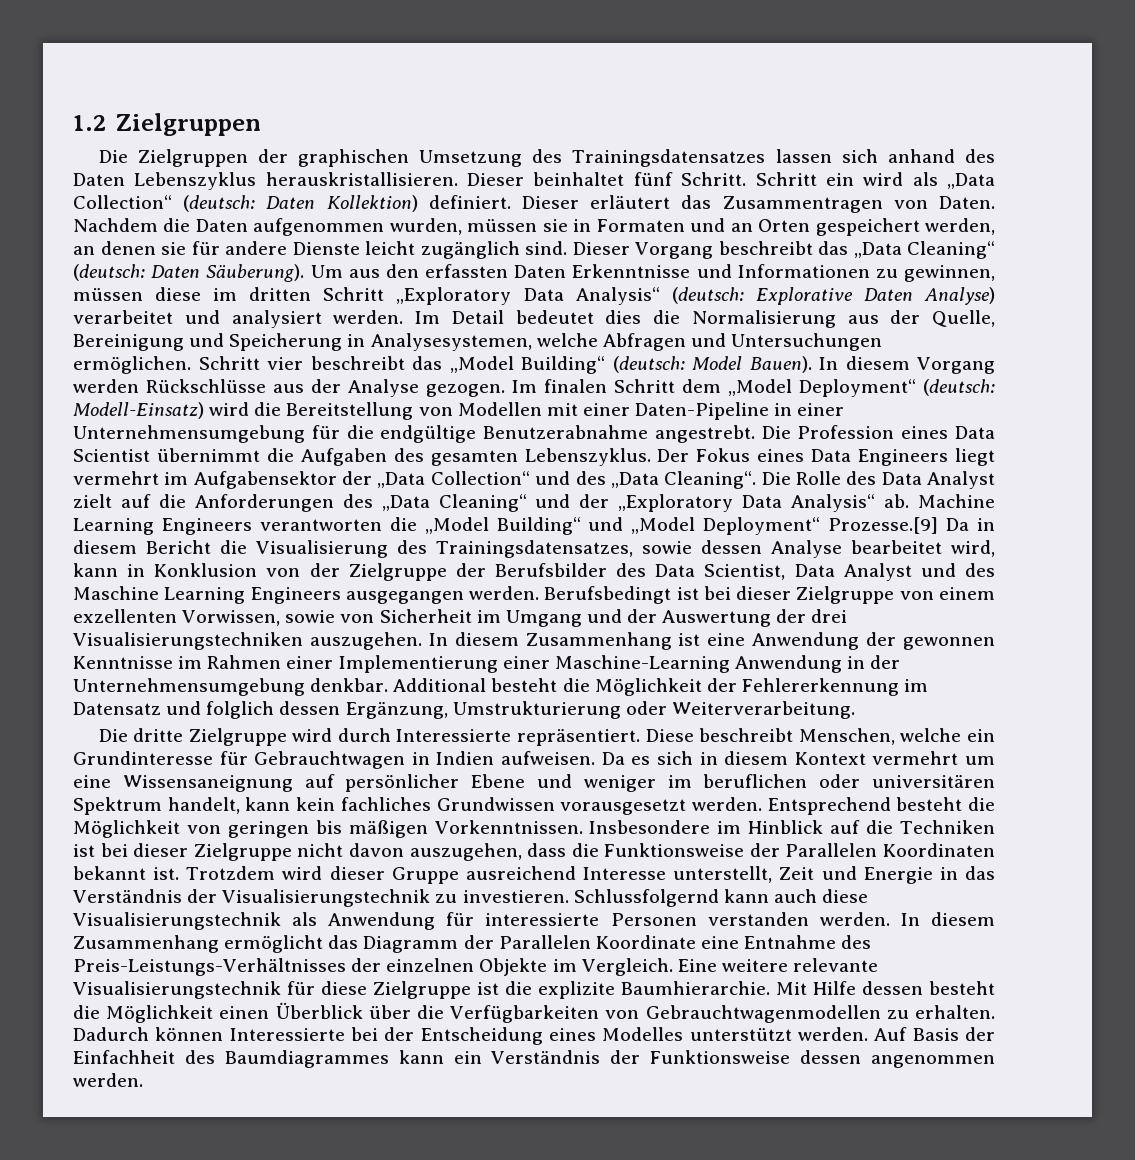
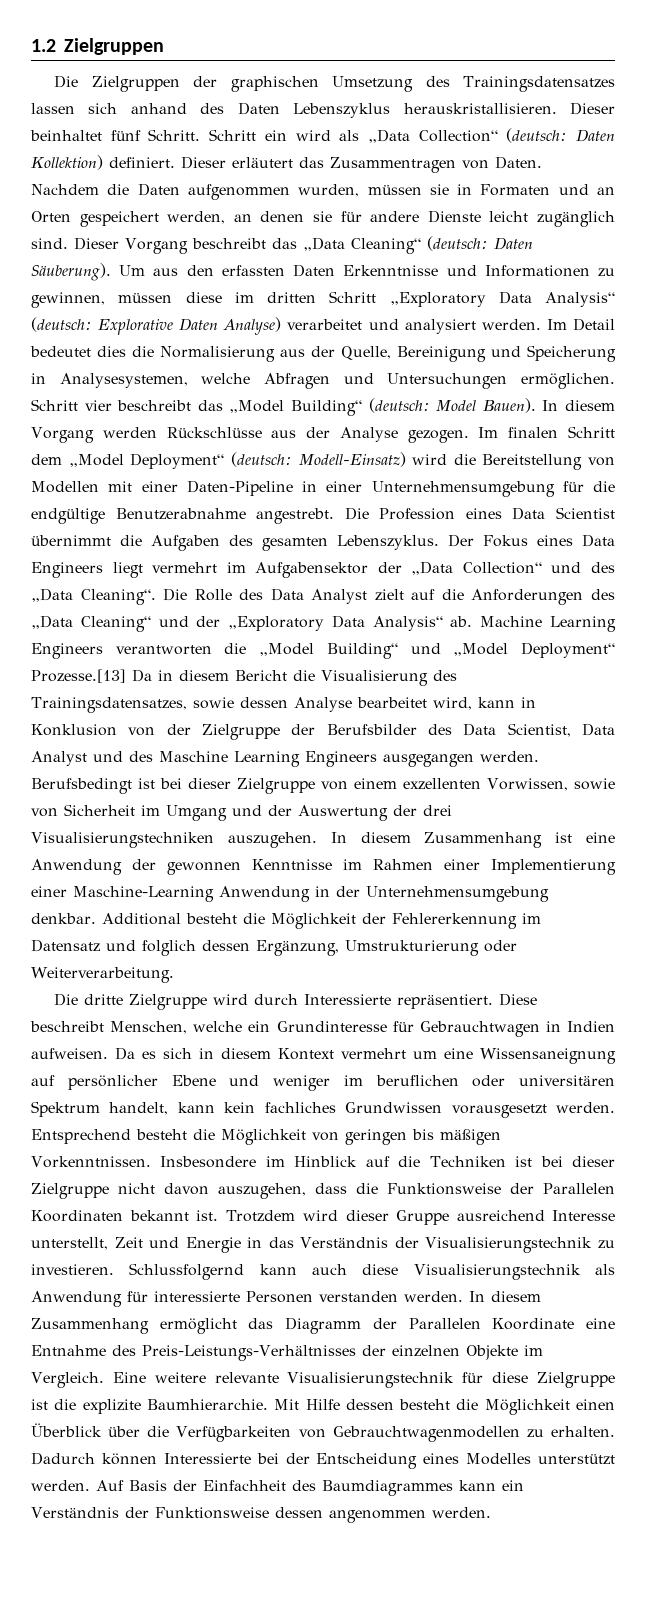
- Machine Learning Engineers verantworten die „Model Building“ und „Model Deployment“ Prozesse.[9] Da in diesem Bericht die Visualisierung des Trainingsdatensatzes, sowie dessen Analyse bearbeitet wird, kann in Konklusion von der Zielgruppe der Berufsbilder des Data Scientist, Data Analyst und des Maschine Learning Engineers ausgegangen werden.
+ Machine Learning Engineers verantworten die „Model Building“ und „Model Deployment“ Prozesse.[13] Da in diesem Bericht die Visualisierung des Trainingsdatensatzes, sowie dessen Analyse bearbeitet wird, kann in Konklusion von der Zielgruppe der Berufsbilder des Data Scientist, Data Analyst und des Maschine Learning Engineers ausgegangen werden.

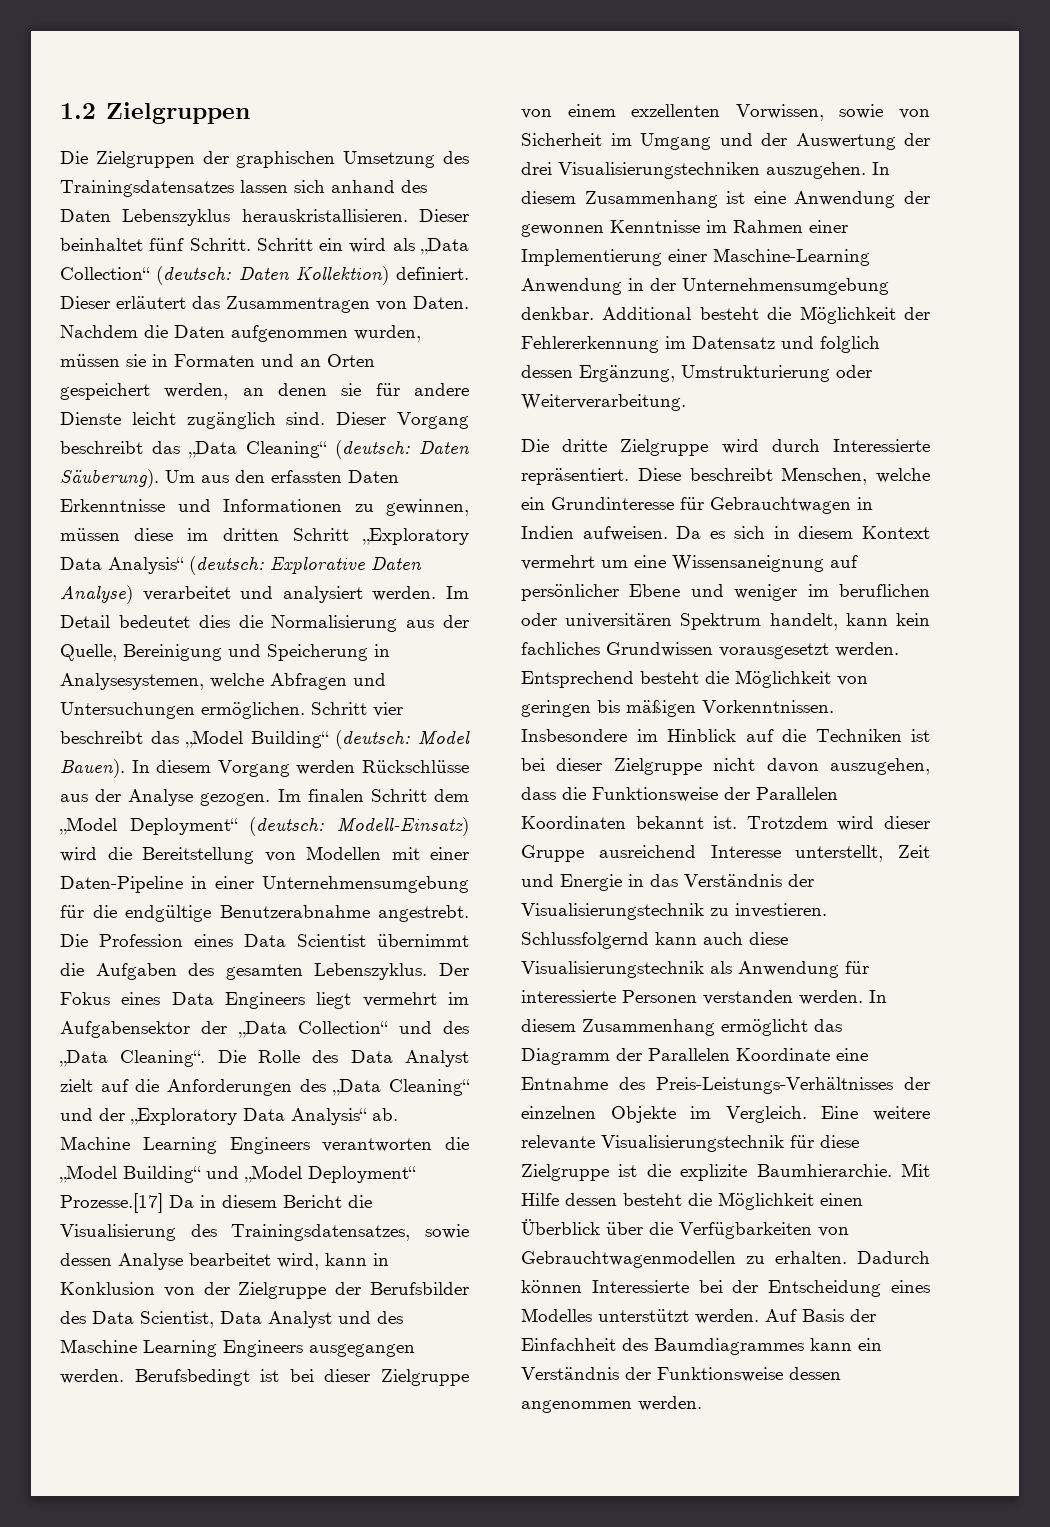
- Machine Learning Engineers verantworten die „Model Building“ und „Model Deployment“ Prozesse.[13] Da in diesem Bericht die Visualisierung des Trainingsdatensatzes, sowie dessen Analyse bearbeitet wird, kann in Konklusion von der Zielgruppe der Berufsbilder des Data Scientist, Data Analyst und des Maschine Learning Engineers ausgegangen werden.
+ Machine Learning Engineers verantworten die „Model Building“ und „Model Deployment“ Prozesse.[17] Da in diesem Bericht die Visualisierung des Trainingsdatensatzes, sowie dessen Analyse bearbeitet wird, kann in Konklusion von der Zielgruppe der Berufsbilder des Data Scientist, Data Analyst und des Maschine Learning Engineers ausgegangen werden.

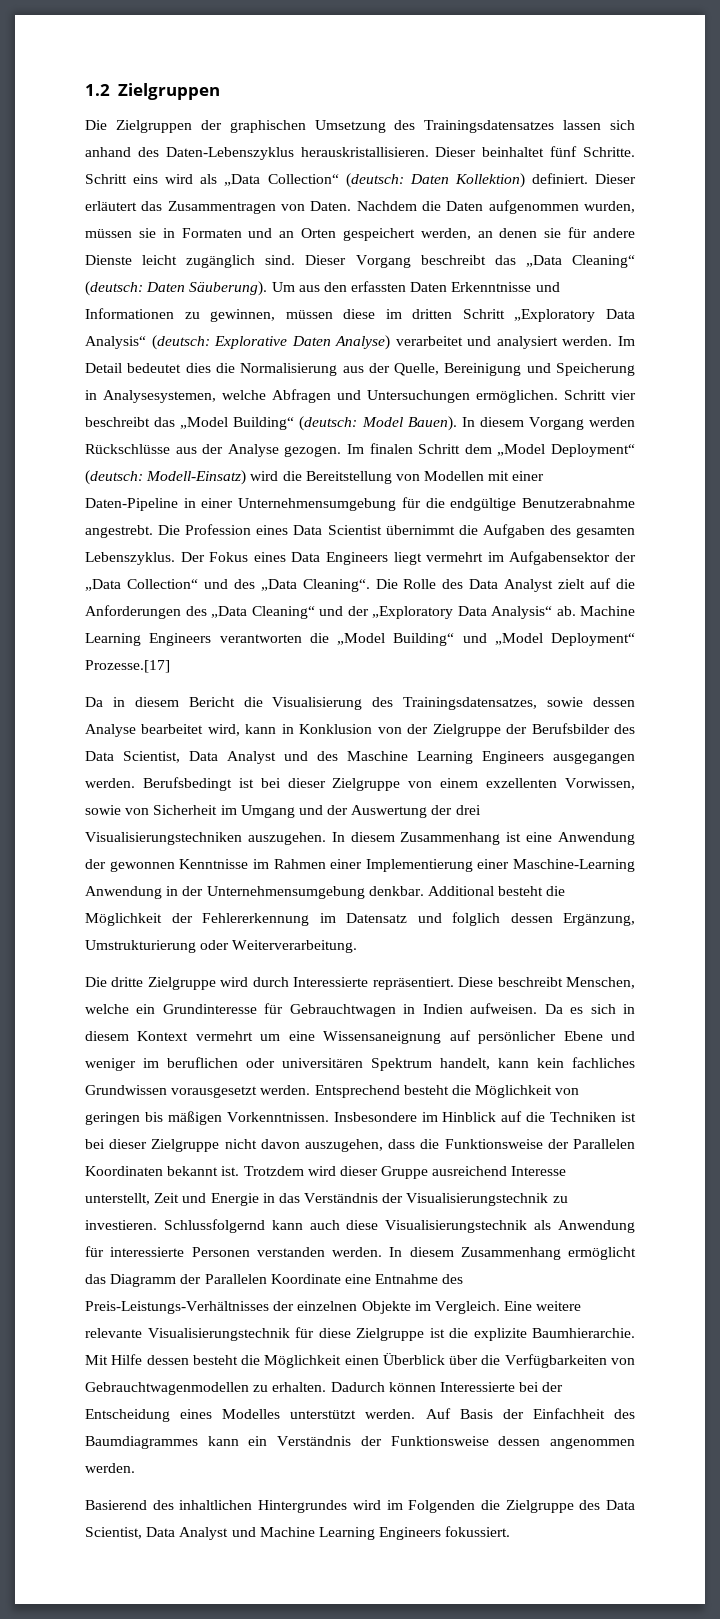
- Die Zielgruppen der graphischen Umsetzung des Trainingsdatensatzes lassen sich anhand des Daten Lebenszyklus herauskristallisieren.
+ Die Zielgruppen der graphischen Umsetzung des Trainingsdatensatzes lassen sich anhand des Daten-Lebenszyklus herauskristallisieren.
- Dieser beinhaltet fünf Schritt. Schritt ein wird als „Data Collection“ (deutsch: Daten Kollektion) definiert.
+ Dieser beinhaltet fünf Schritte. Schritt eins wird als „Data Collection“ (deutsch: Daten Kollektion) definiert.
- Machine Learning Engineers verantworten die „Model Building“ und „Model Deployment“ Prozesse.[17] Da in diesem Bericht die Visualisierung des Trainingsdatensatzes, sowie dessen Analyse bearbeitet wird, kann in Konklusion von der Zielgruppe der Berufsbilder des Data Scientist, Data Analyst und des Maschine Learning Engineers ausgegangen werden.
+ Machine Learning Engineers verantworten die „Model Building“ und „Model Deployment“ Prozesse.[17]
+ Da in diesem Bericht die Visualisierung des Trainingsdatensatzes, sowie dessen Analyse bearbeitet wird, kann in Konklusion von der Zielgruppe der Berufsbilder des Data Scientist, Data Analyst und des Maschine Learning Engineers ausgegangen werden.
+ Basierend des inhaltlichen Hintergrundes wird im Folgenden die Zielgruppe des Data Scientist, Data Analyst und Machine Learning Engineers fokussiert.

